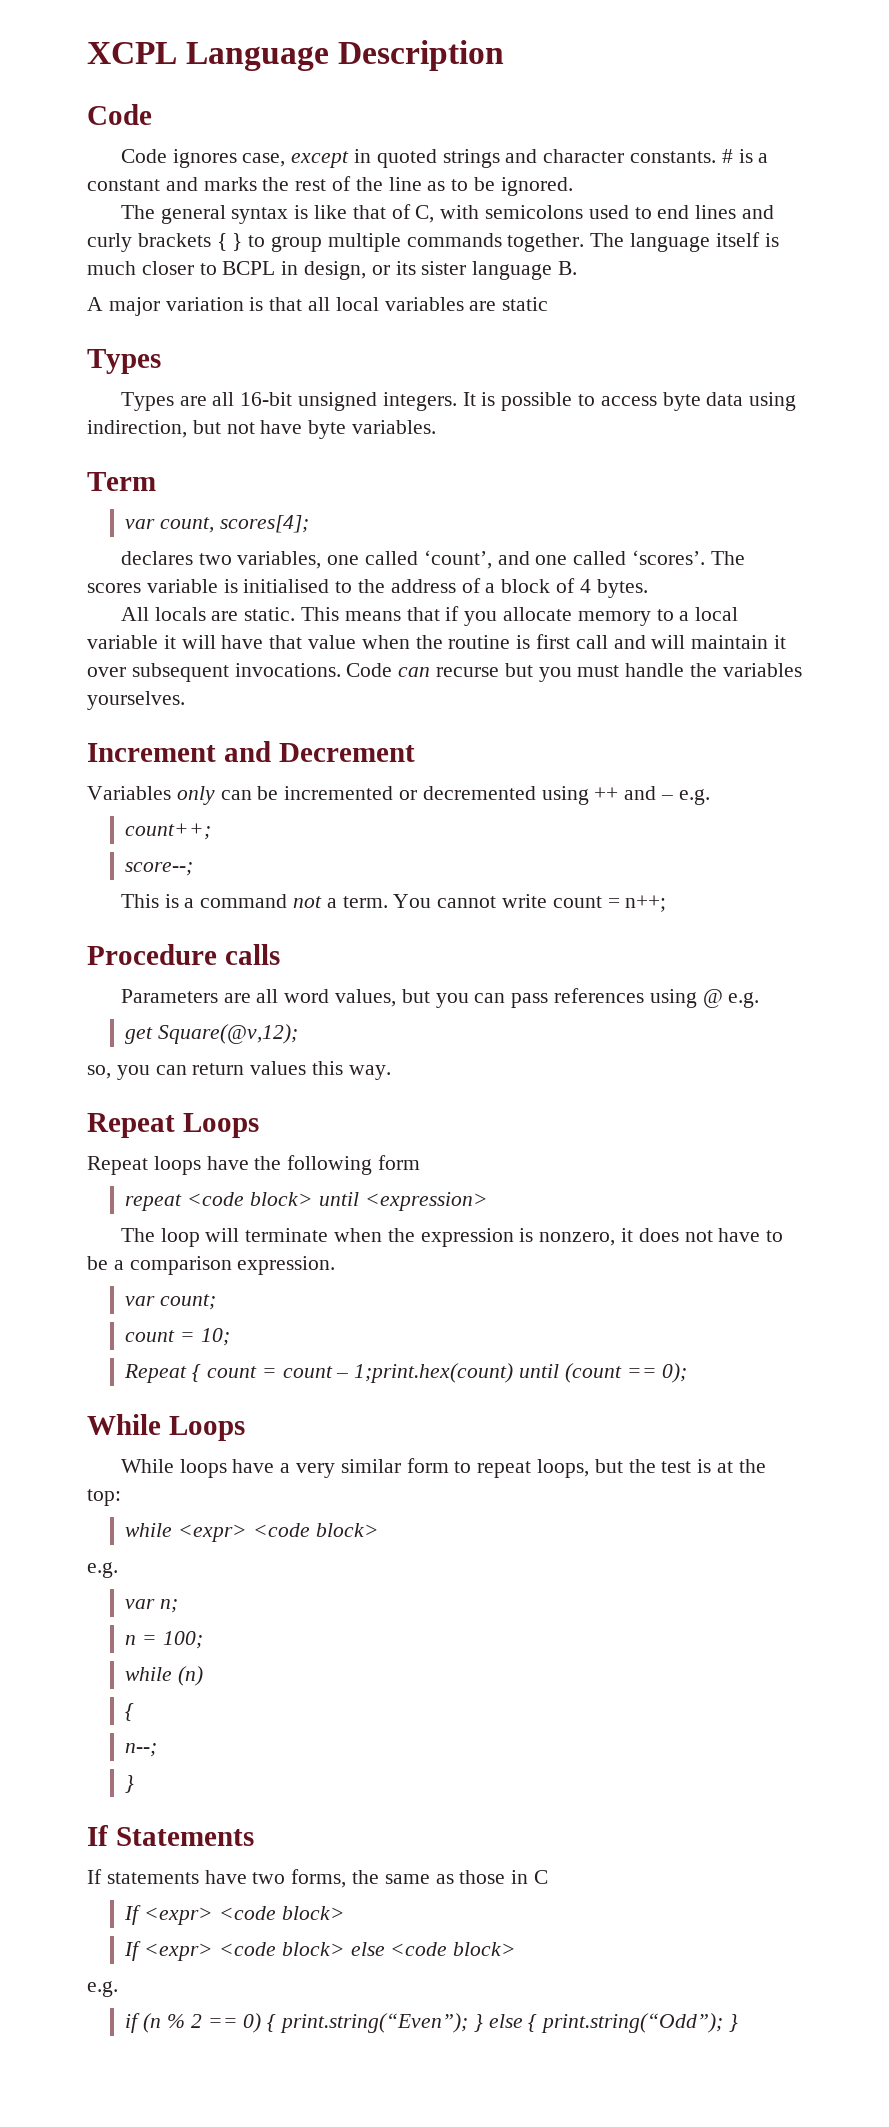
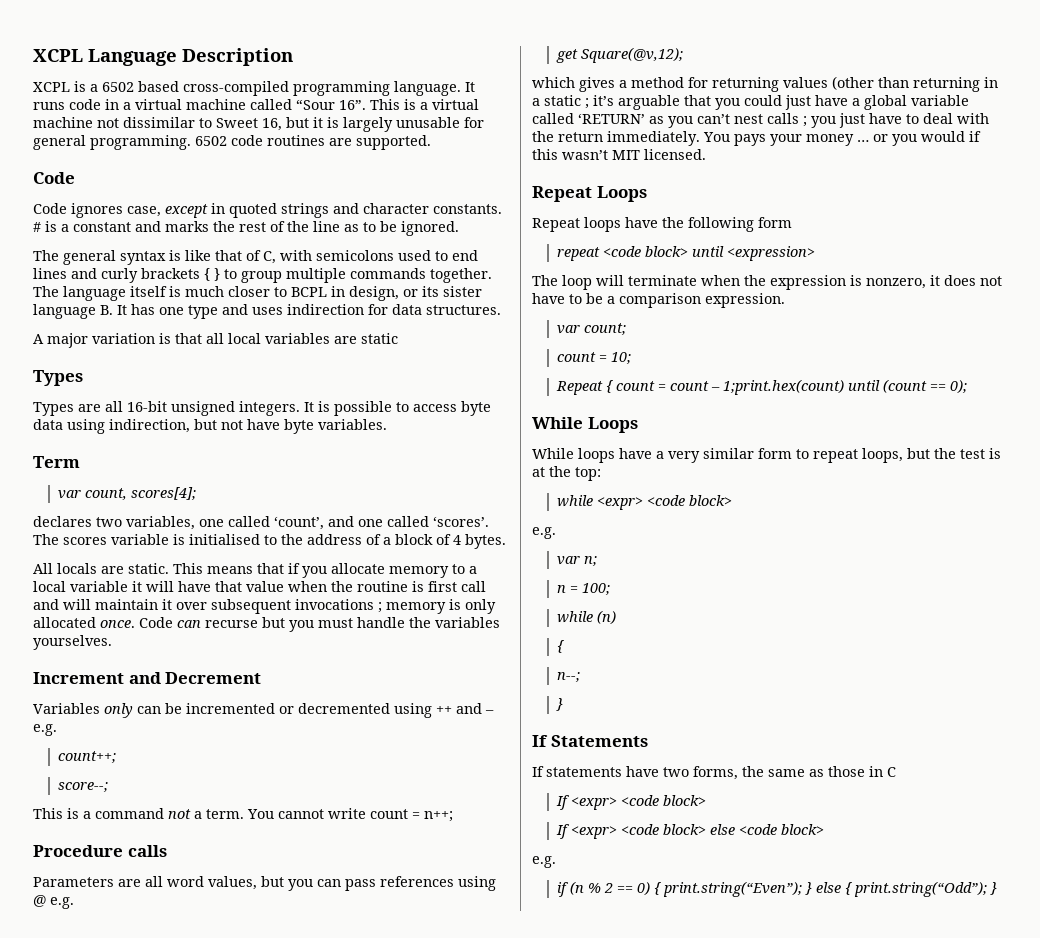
+ XCPL is a 6502 based cross-compiled programming language. It runs code in a virtual machine called “Sour 16”. This is a virtual machine not dissimilar to Sweet 16, but it is largely unusable for general programming. 6502 code routines are supported.
- The language itself is much closer to BCPL in design, or its sister language B.
+ The language itself is much closer to BCPL in design, or its sister language B. It has one type and uses indirection for data structures.
- This means that if you allocate memory to a local variable it will have that value when the routine is first call and will maintain it over subsequent invocations.
+ This means that if you allocate memory to a local variable it will have that value when the routine is first call and will maintain it over subsequent invocations ; memory is only allocated once.
- so, you can return values this way.
+ which gives a method for returning values (other than returning in a static ; it’s arguable that you could just have a global variable called ‘RETURN’ as you can’t nest calls ; you just have to deal with the return immediately. You pays your money … or you would if this wasn’t MIT licensed.

